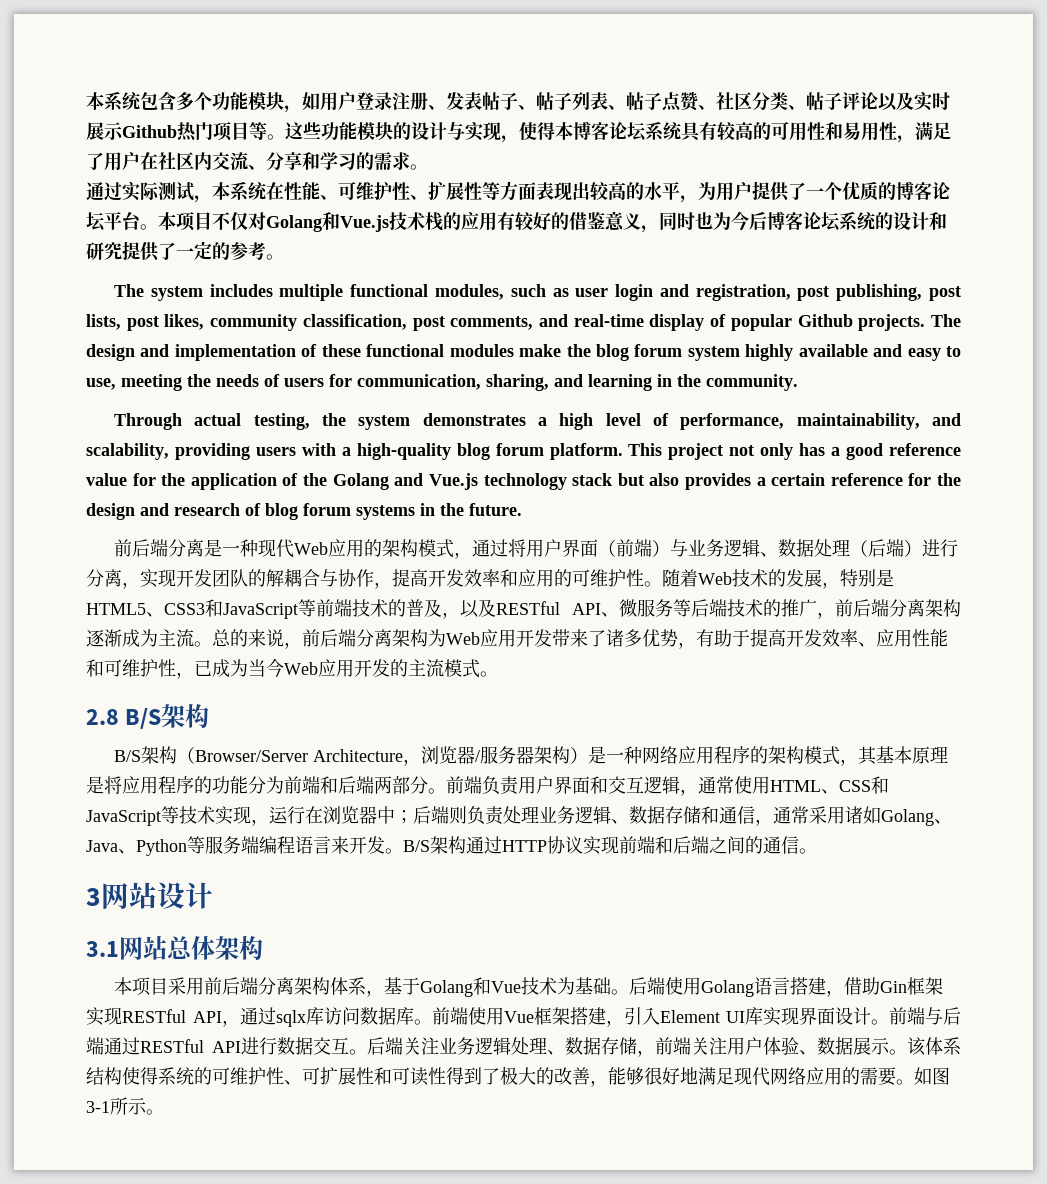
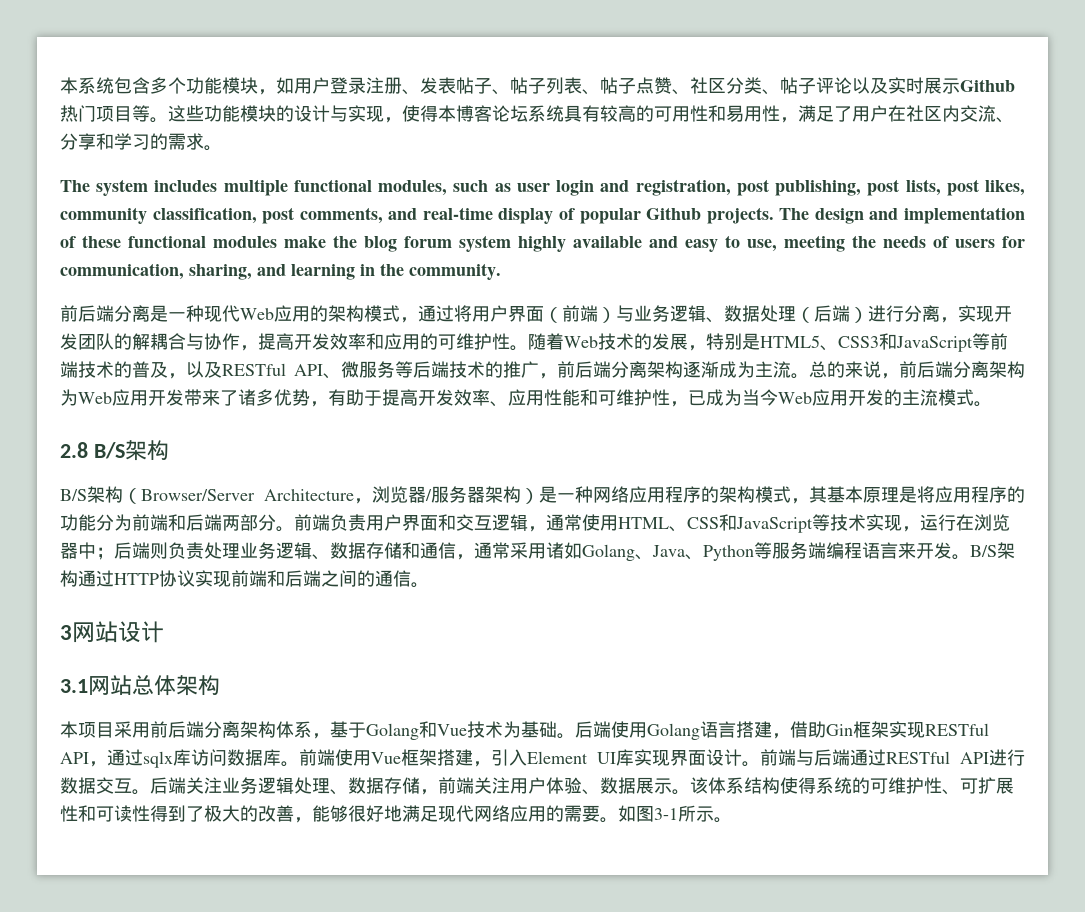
- 通过实际测试，本系统在性能、可维护性、扩展性等方面表现出较高的水平，为用户提供了一个优质的博客论坛平台。本项目不仅对Golang和Vue.js技术栈的应用有较好的借鉴意义，同时也为今后博客论坛系统的设计和研究提供了一定的参考。
- Through actual testing, the system demonstrates a high level of performance, maintainability, and scalability, providing users with a high-quality blog forum platform. This project not only has a good reference value for the application of the Golang and Vue.js technology stack but also provides a certain reference for the design and research of blog forum systems in the future.

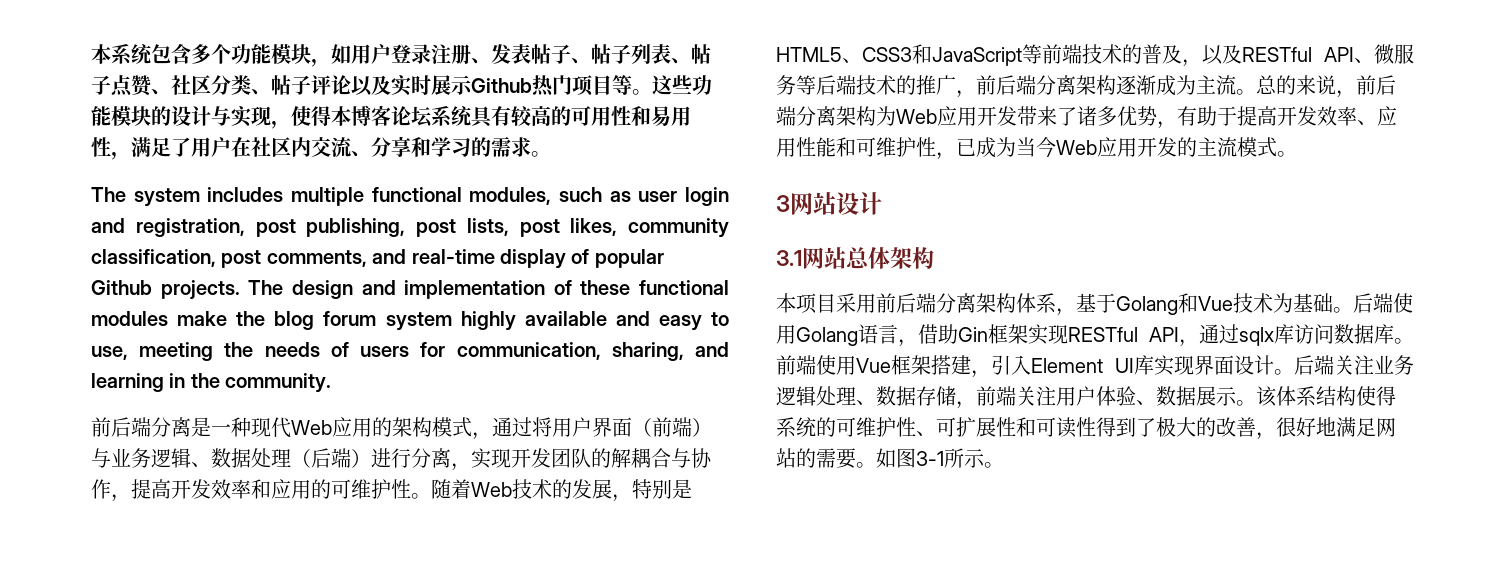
- 2.8 B/S架构
- B/S架构（Browser/Server Architecture，浏览器/服务器架构）是一种网络应用程序的架构模式，其基本原理是将应用程序的功能分为前端和后端两部分。前端负责用户界面和交互逻辑，通常使用HTML、CSS和JavaScript等技术实现，运行在浏览器中；后端则负责处理业务逻辑、数据存储和通信，通常采用诸如Golang、Java、Python等服务端编程语言来开发。B/S架构通过HTTP协议实现前端和后端之间的通信。
- 后端使用Golang语言搭建，借助Gin框架实现RESTful API，通过sqlx库访问数据库。
+ 后端使用Golang语言，借助Gin框架实现RESTful API，通过sqlx库访问数据库。
- 前端与后端通过RESTful API进行数据交互。
- 该体系结构使得系统的可维护性、可扩展性和可读性得到了极大的改善，能够很好地满足现代网络应用的需要。
+ 该体系结构使得系统的可维护性、可扩展性和可读性得到了极大的改善，很好地满足网站的需要。

